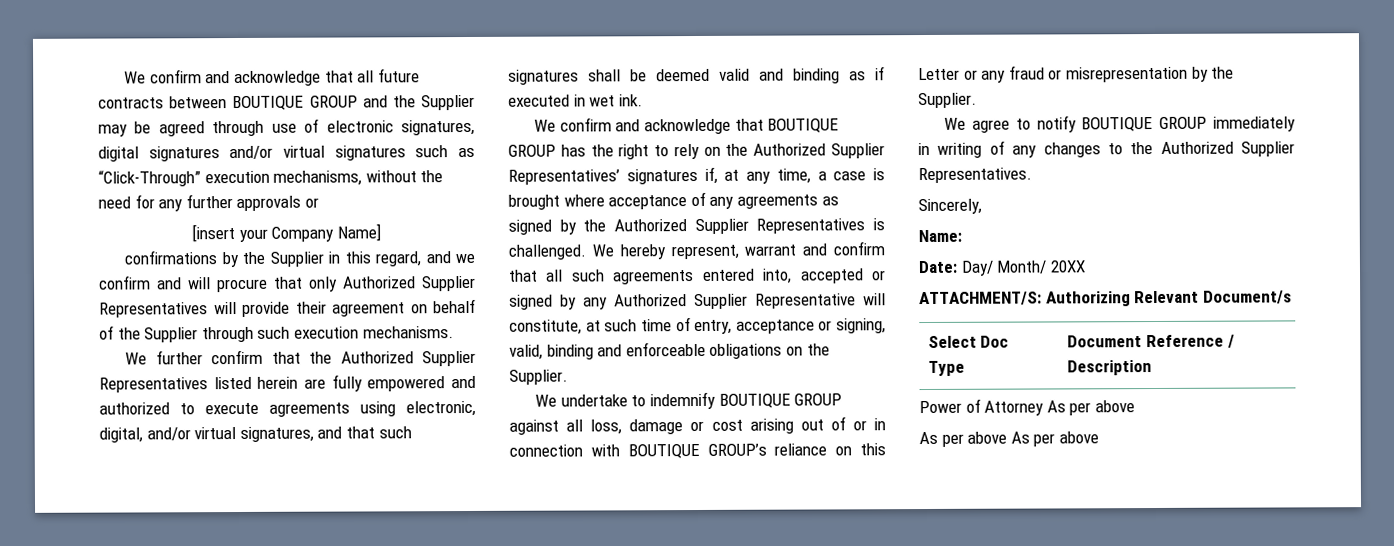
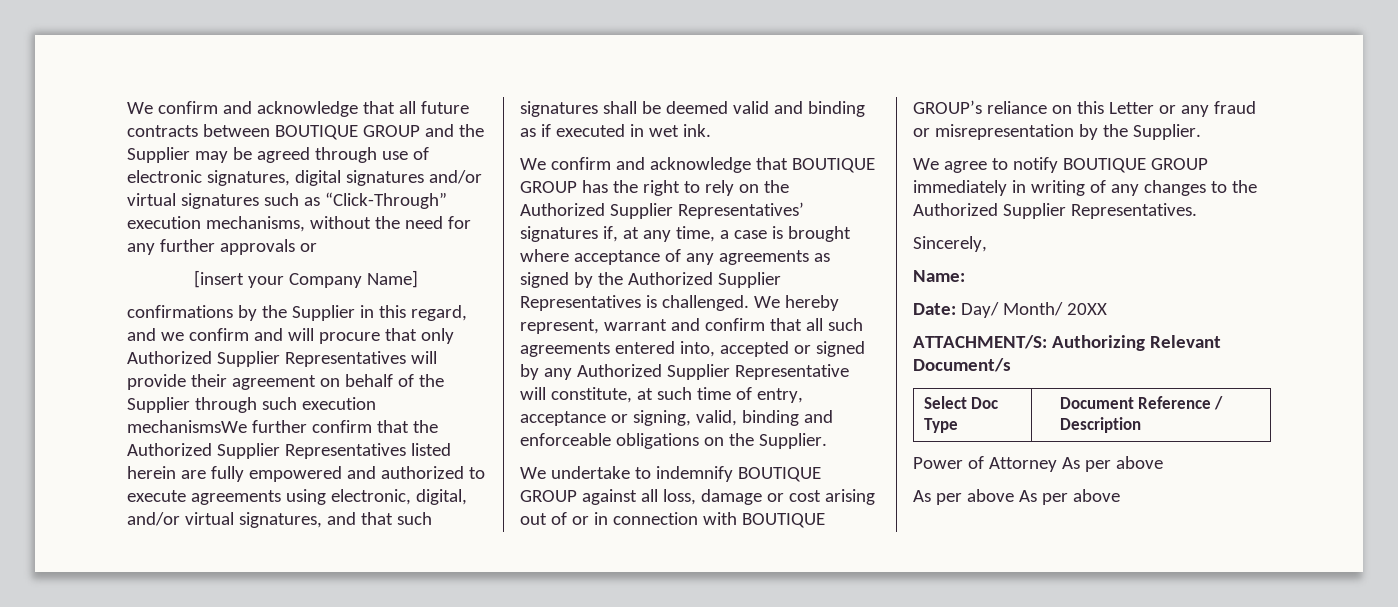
- confirmations by the Supplier in this regard, and we confirm and will procure that only Authorized Supplier Representatives will provide their agreement on behalf of the Supplier through such execution mechanisms.
- We further confirm that the Authorized Supplier Representatives listed herein are fully empowered and authorized to execute agreements using electronic, digital, and/or virtual signatures, and that such signatures shall be deemed valid and binding as if executed in wet ink.
+ confirmations by the Supplier in this regard, and we confirm and will procure that only Authorized Supplier Representatives will provide their agreement on behalf of the Supplier through such execution mechanismsWe further confirm that the Authorized Supplier Representatives listed herein are fully empowered and authorized to execute agreements using electronic, digital, and/or virtual signatures, and that such signatures shall be deemed valid and binding as if executed in wet ink.

